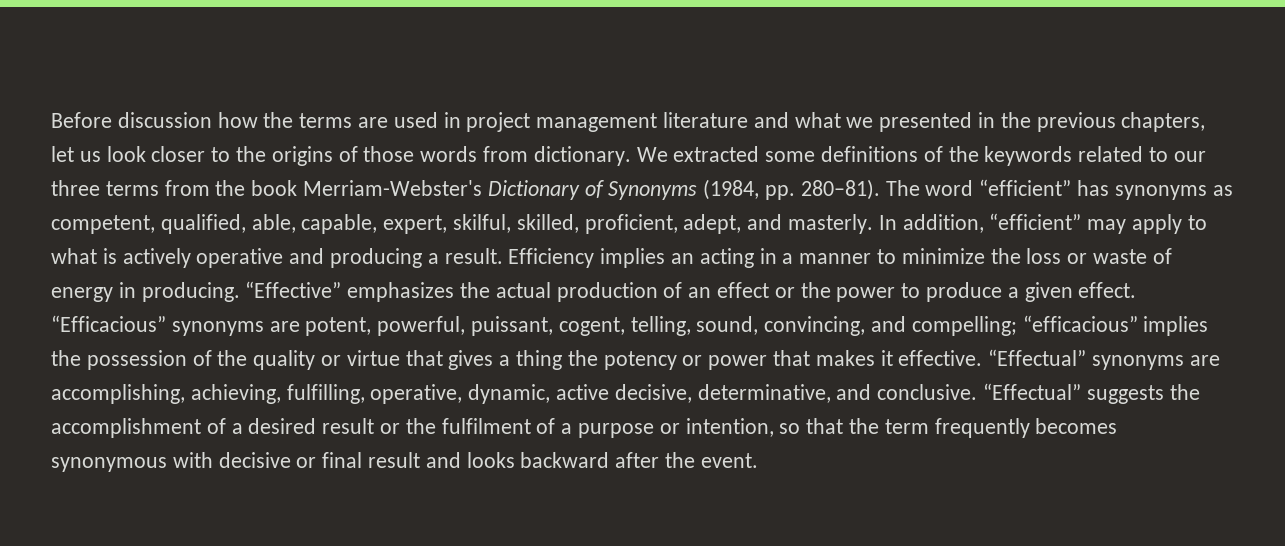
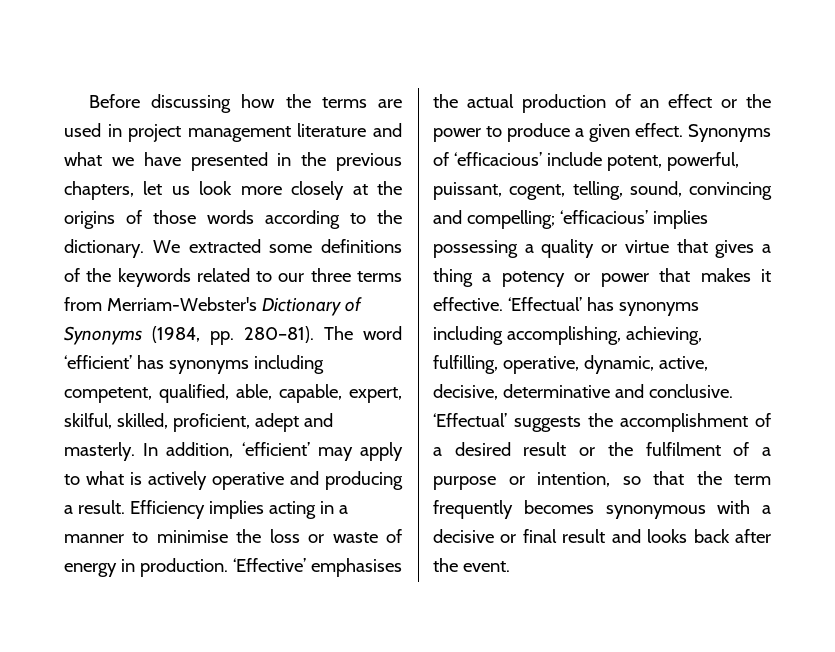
- Before discussion how the terms are used in project management literature and what we presented in the previous chapters, let us look closer to the origins of those words from dictionary.
+ Before discussing how the terms are used in project management literature and what we have presented in the previous chapters, let us look more closely at the origins of those words according to the dictionary.
- We extracted some definitions of the keywords related to our three terms from the book Merriam-Webster's Dictionary of Synonyms (1984, pp. 280–81).
+ We extracted some definitions of the keywords related to our three terms from Merriam-Webster's Dictionary of Synonyms (1984, pp. 280–81).
- The word “efficient” has synonyms as competent, qualified, able, capable, expert, skilful, skilled, proficient, adept, and masterly.
+ The word ‘efficient’ has synonyms including competent, qualified, able, capable, expert, skilful, skilled, proficient, adept and masterly.
- In addition, “efficient” may apply to what is actively operative and producing a result.
+ In addition, ‘efficient’ may apply to what is actively operative and producing a result.
- Efficiency implies an acting in a manner to minimize the loss or waste of energy in producing. “Effective” emphasizes the actual production of an effect or the power to produce a given effect.
+ Efficiency implies acting in a manner to minimise the loss or waste of energy in production. ‘Effective’ emphasises the actual production of an effect or the power to produce a given effect.
- “Efficacious” synonyms are potent, powerful, puissant, cogent, telling, sound, convincing, and compelling; “efficacious” implies the possession of the quality or virtue that gives a thing the potency or power that makes it effective.
+ Synonyms of ‘efficacious’ include potent, powerful, puissant, cogent, telling, sound, convincing and compelling; ‘efficacious’ implies possessing a quality or virtue that gives a thing a potency or power that makes it effective.
- “Effectual” synonyms are accomplishing, achieving, fulfilling, operative, dynamic, active decisive, determinative, and conclusive.
+ ‘Effectual’ has synonyms including accomplishing, achieving, fulfilling, operative, dynamic, active, decisive, determinative and conclusive.
- “Effectual” suggests the accomplishment of a desired result or the fulfilment of a purpose or intention, so that the term frequently becomes synonymous with decisive or final result and looks backward after the event.
+ ‘Effectual’ suggests the accomplishment of a desired result or the fulfilment of a purpose or intention, so that the term frequently becomes synonymous with a decisive or final result and looks back after the event.

